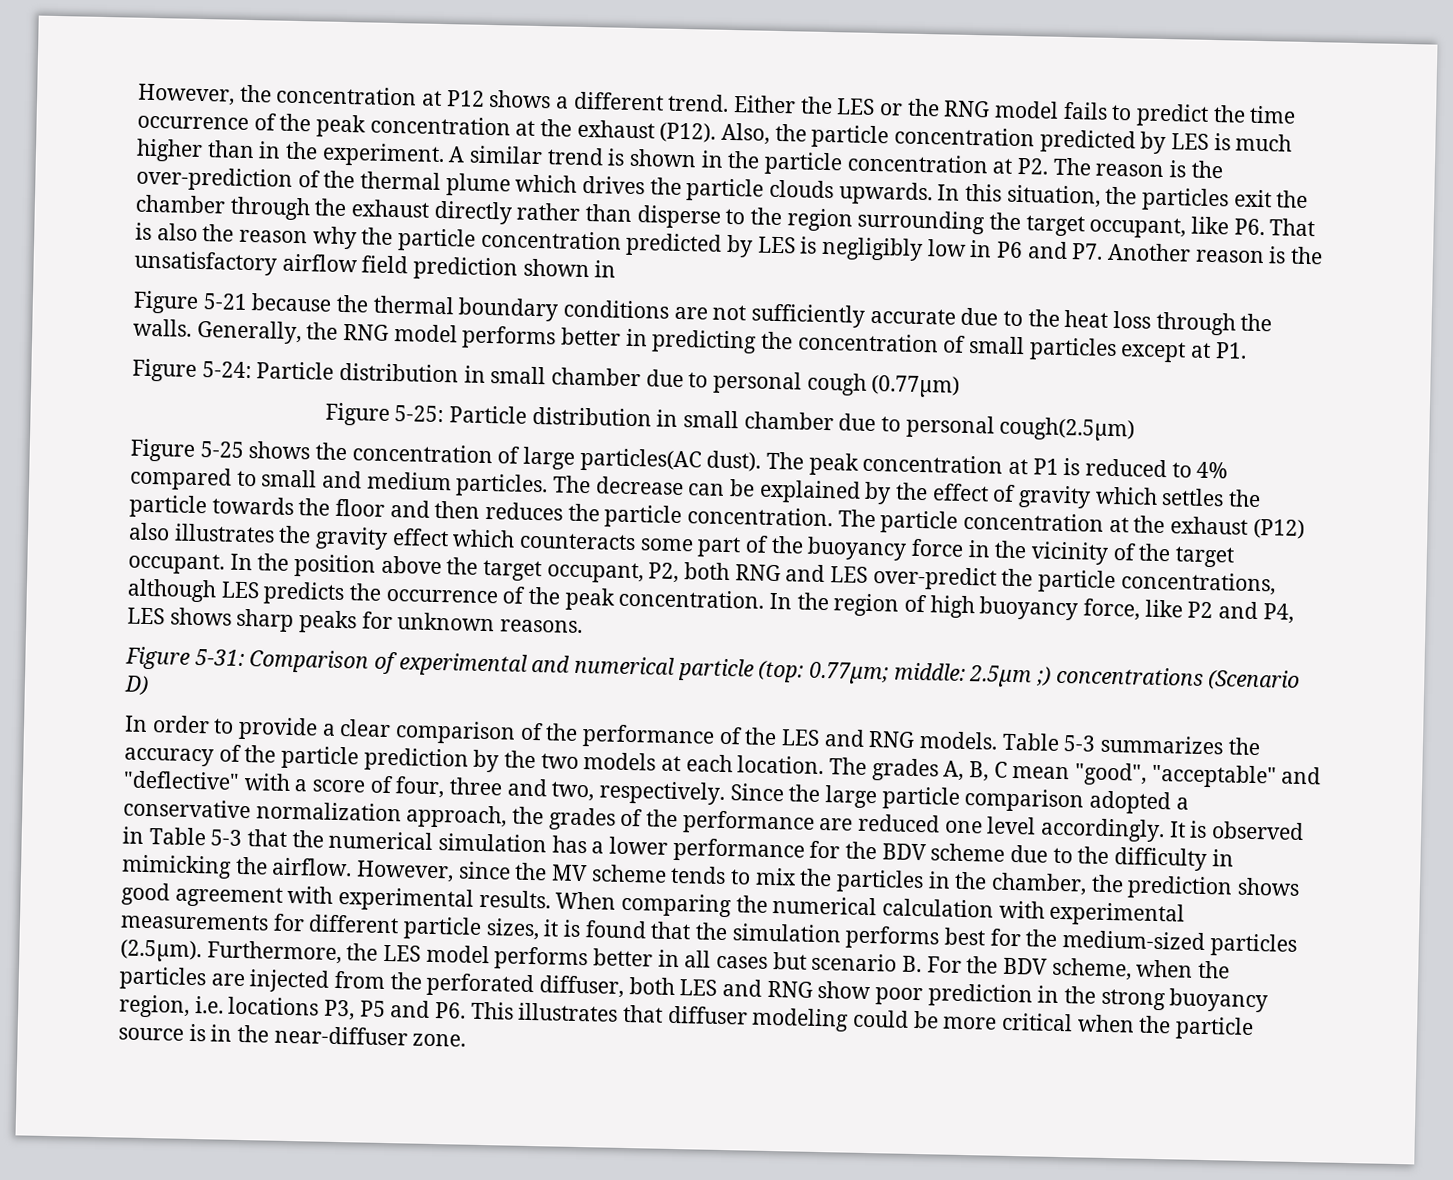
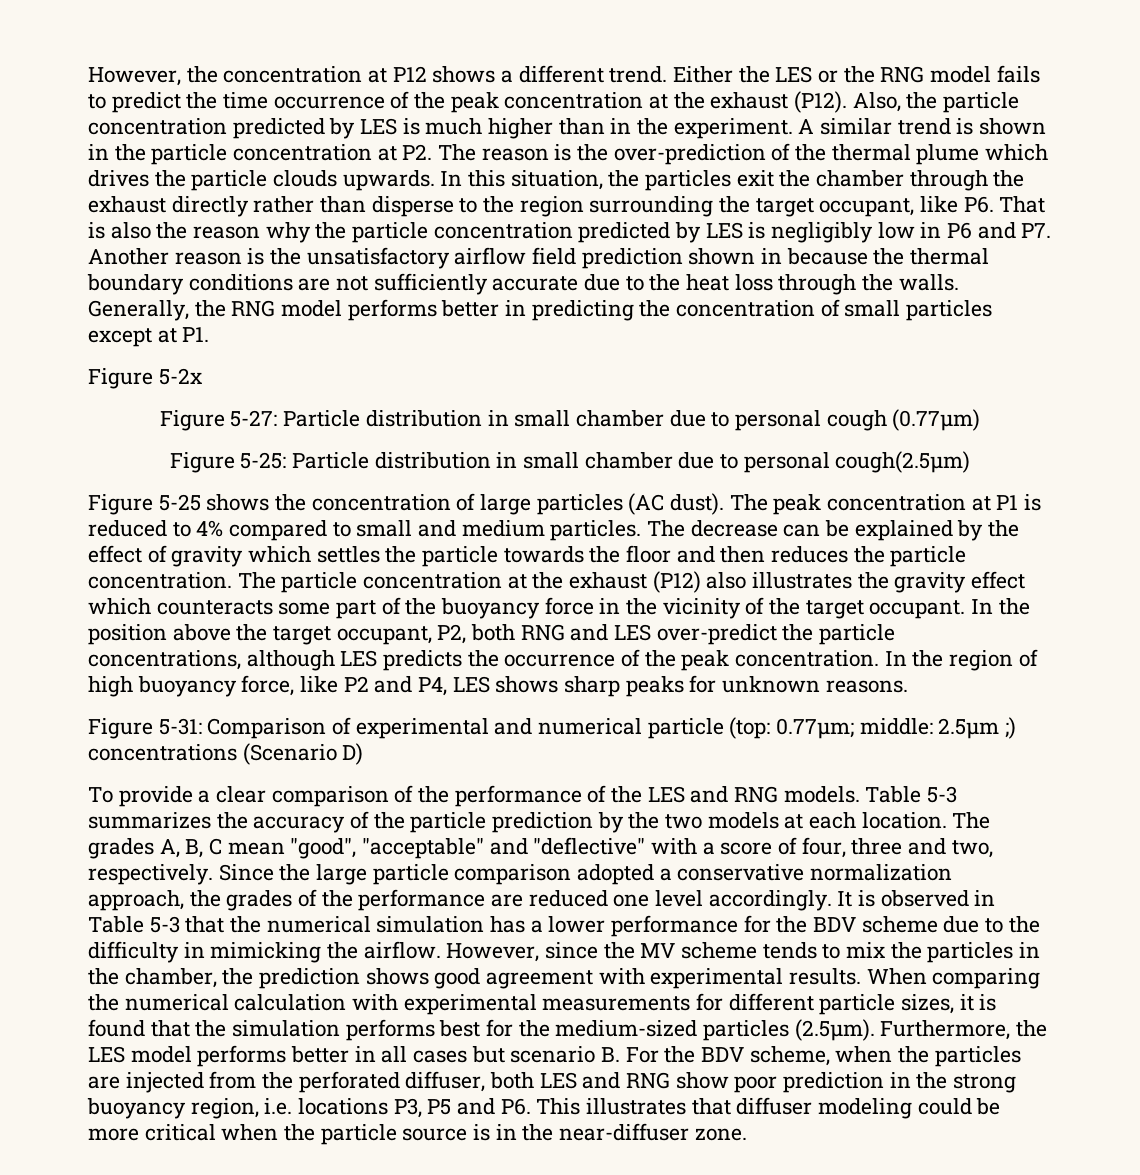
- In this situation, the particles exit the chamber through the exhaust directly rather than disperse to the region surrounding the target occupant, like P6. That is also the reason why the particle concentration predicted by LES is negligibly low in P6 and P7. Another reason is the unsatisfactory airflow field prediction shown in
- Figure 5-21 because the thermal boundary conditions are not sufficiently accurate due to the heat loss through the walls.
+ In this situation, the particles exit the chamber through the exhaust directly rather than disperse to the region surrounding the target occupant, like P6. That is also the reason why the particle concentration predicted by LES is negligibly low in P6 and P7. Another reason is the unsatisfactory airflow field prediction shown in because the thermal boundary conditions are not sufficiently accurate due to the heat loss through the walls.
- Figure 5-24: Particle distribution in small chamber due to personal cough (0.77μm)
+ Figure 5-2x
+ Figure 5-27: Particle distribution in small chamber due to personal cough (0.77μm)
- Figure 5-25 shows the concentration of large particles(AC dust).
+ Figure 5-25 shows the concentration of large particles (AC dust).
- In order to provide a clear comparison of the performance of the LES and RNG models.
+ To provide a clear comparison of the performance of the LES and RNG models.

